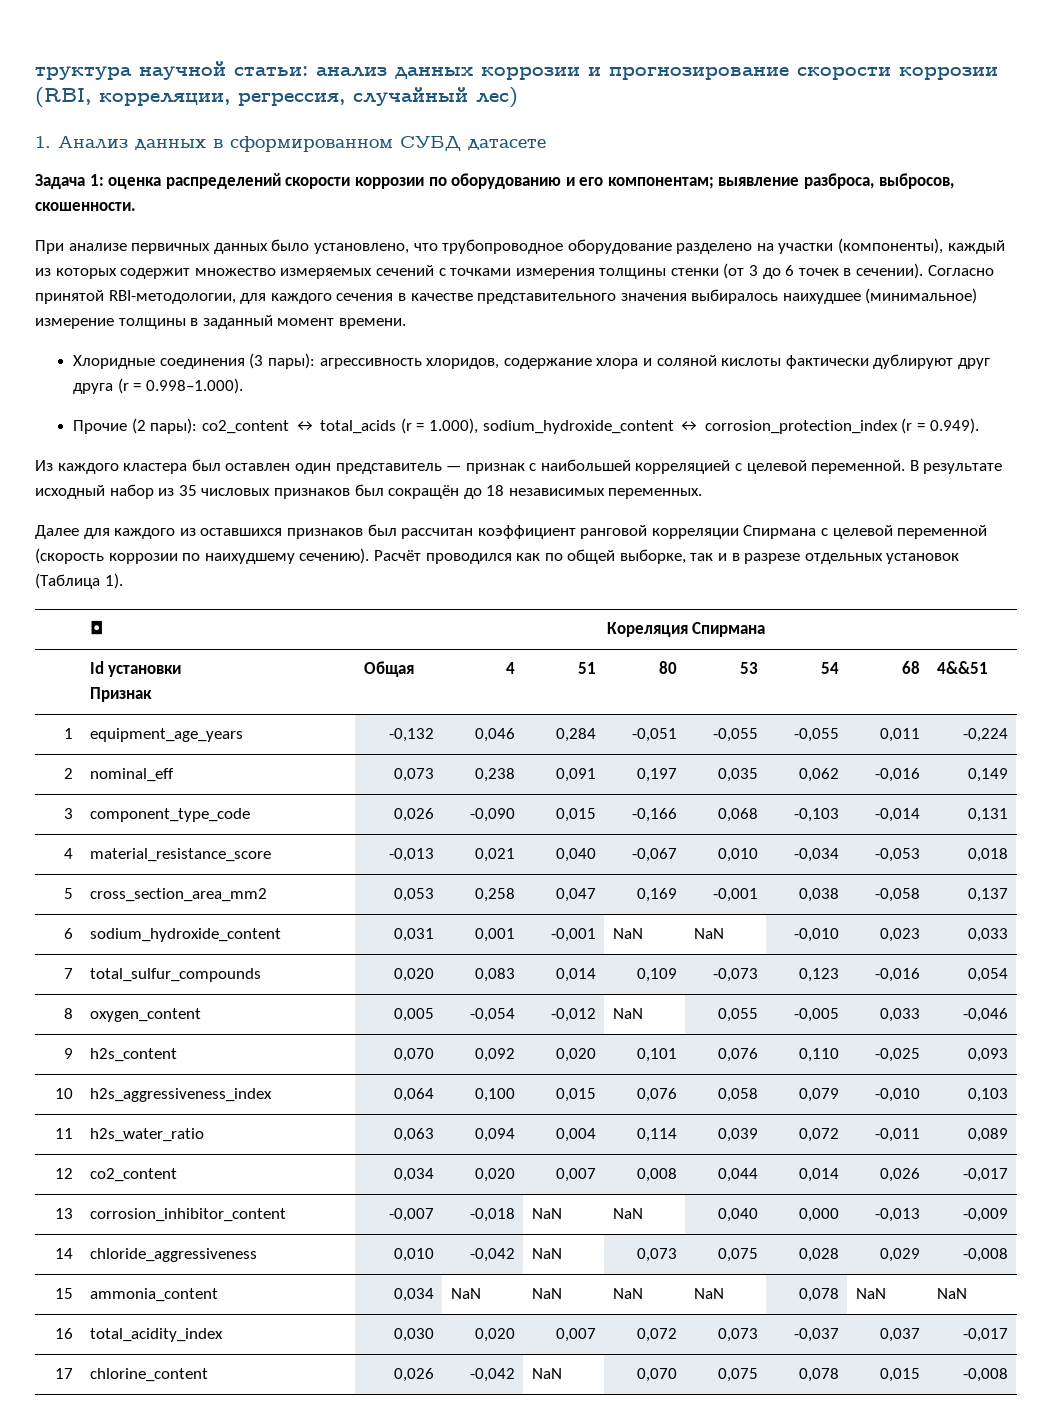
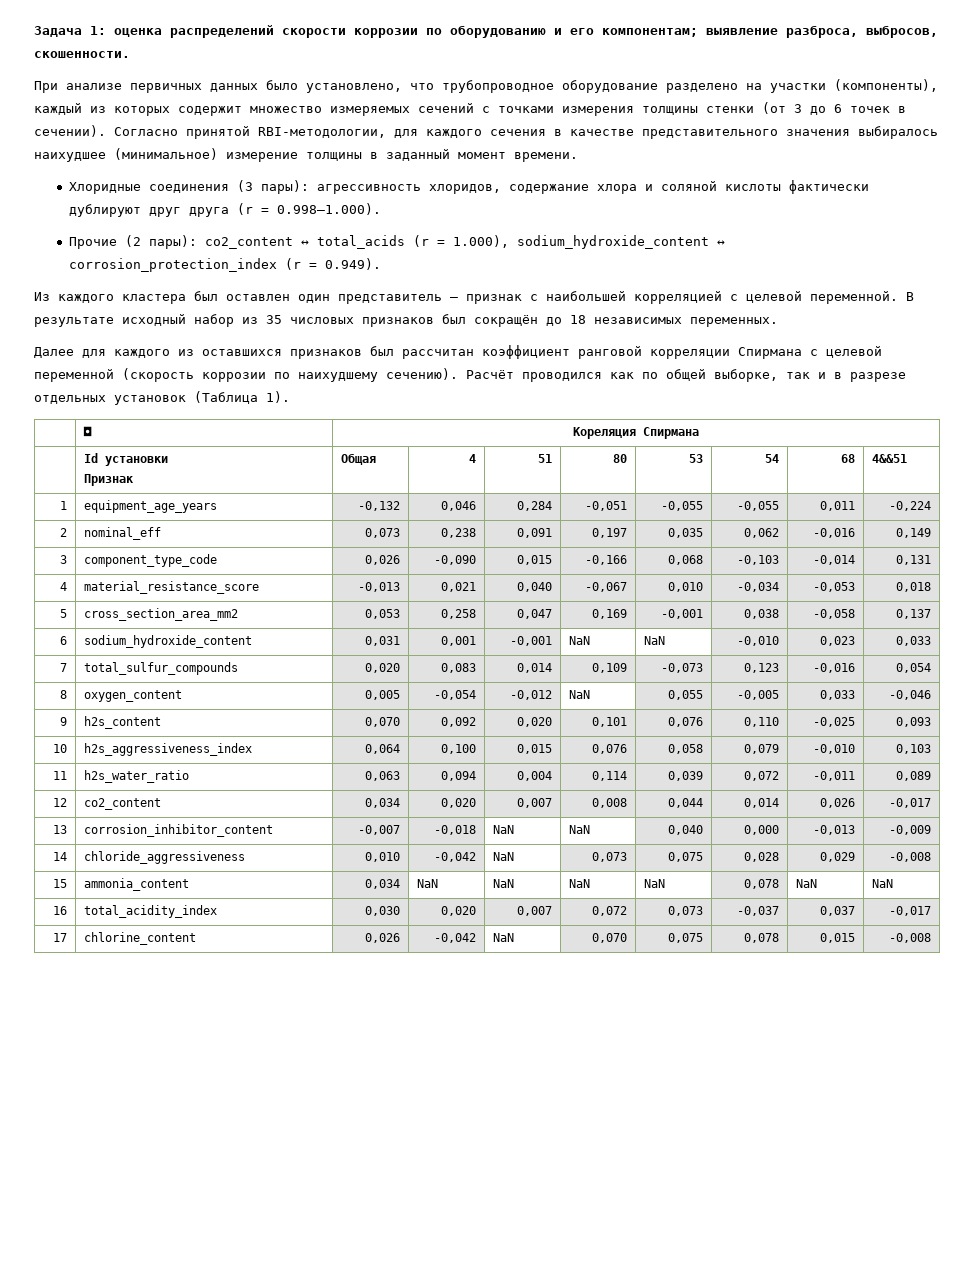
- труктура научной статьи: анализ данных коррозии и прогнозирование скорости коррозии (RBI, корреляции, регрессия, случайный лес)
- 1. Анализ данных в сформированном СУБД датасете
- Из каждого кластера был оставлен один представитель — признак с наибольшей корреляцией с целевой переменной.
+ Из каждого кластера был оставлен один представитель – признак с наибольшей корреляцией с целевой переменной.

